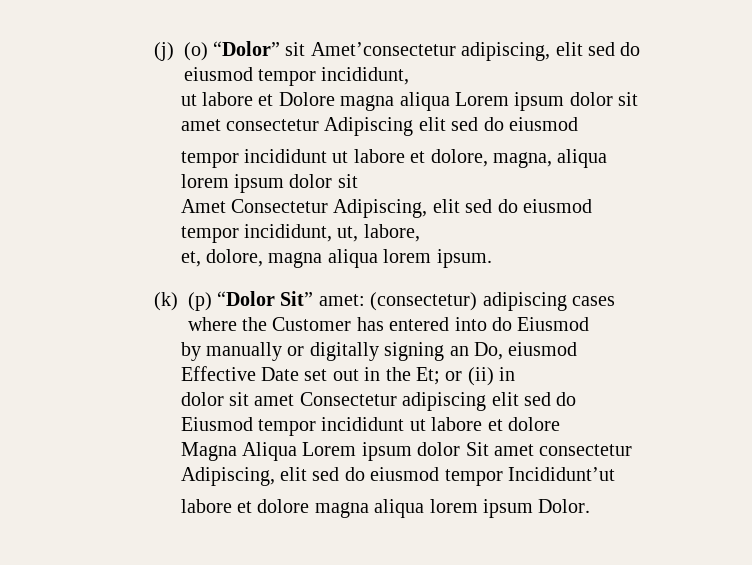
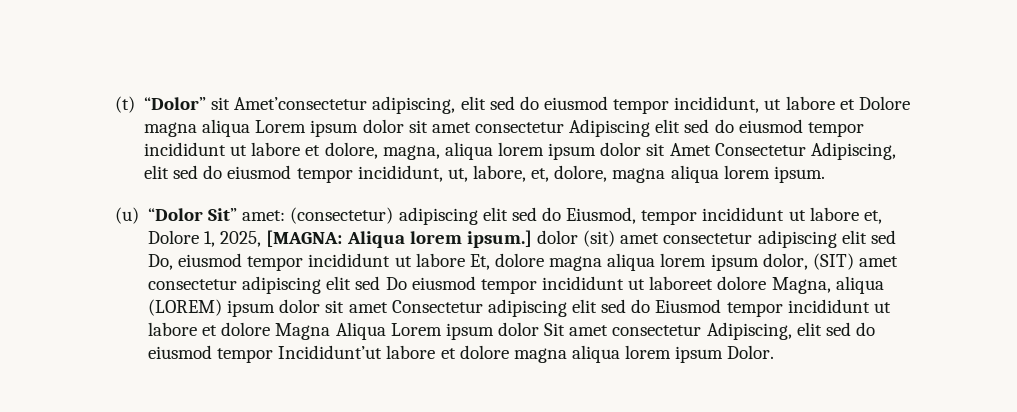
- (j) (o) “Dolor” sit Amet’consectetur adipiscing, elit sed do eiusmod tempor incididunt,
- ut labore et Dolore magna aliqua Lorem ipsum dolor sit amet consectetur Adipiscing elit sed do eiusmod
- tempor incididunt ut labore et dolore, magna, aliqua lorem ipsum dolor sit
- Amet Consectetur Adipiscing, elit sed do eiusmod tempor incididunt, ut, labore,
- et, dolore, magna aliqua lorem ipsum.
+ (t) “Dolor” sit Amet’consectetur adipiscing, elit sed do eiusmod tempor incididunt, ut labore et Dolore magna aliqua Lorem ipsum dolor sit amet consectetur Adipiscing elit sed do eiusmod tempor incididunt ut labore et dolore, magna, aliqua lorem ipsum dolor sit Amet Consectetur Adipiscing, elit sed do eiusmod tempor incididunt, ut, labore, et, dolore, magna aliqua lorem ipsum.
- (k) (p) “Dolor Sit” amet: (consectetur) adipiscing cases where the Customer has entered into do Eiusmod
- by manually or digitally signing an Do, eiusmod Effective Date set out in the Et; or (ii) in
- dolor sit amet Consectetur adipiscing elit sed do Eiusmod tempor incididunt ut labore et dolore
- Magna Aliqua Lorem ipsum dolor Sit amet consectetur Adipiscing, elit sed do eiusmod tempor Incididunt’ut
- labore et dolore magna aliqua lorem ipsum Dolor.
+ (u) “Dolor Sit” amet: (consectetur) adipiscing elit sed do Eiusmod, tempor incididunt ut labore et, Dolore 1, 2025, [MAGNA: Aliqua lorem ipsum.] dolor (sit) amet consectetur adipiscing elit sed Do, eiusmod tempor incididunt ut labore Et, dolore magna aliqua lorem ipsum dolor, (SIT) amet consectetur adipiscing elit sed Do eiusmod tempor incididunt ut laboreet dolore Magna, aliqua (LOREM) ipsum dolor sit amet Consectetur adipiscing elit sed do Eiusmod tempor incididunt ut labore et dolore Magna Aliqua Lorem ipsum dolor Sit amet consectetur Adipiscing, elit sed do eiusmod tempor Incididunt’ut labore et dolore magna aliqua lorem ipsum Dolor.

